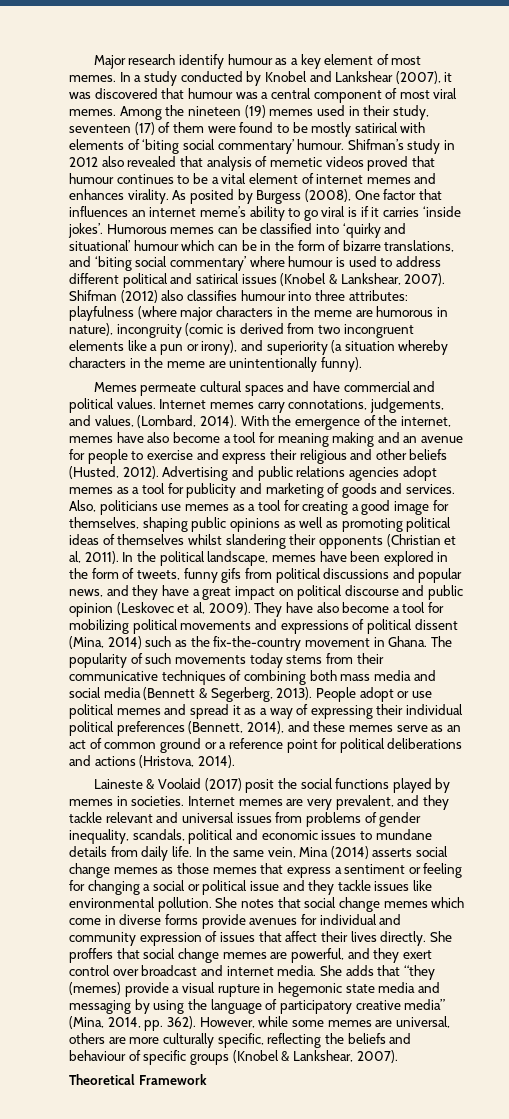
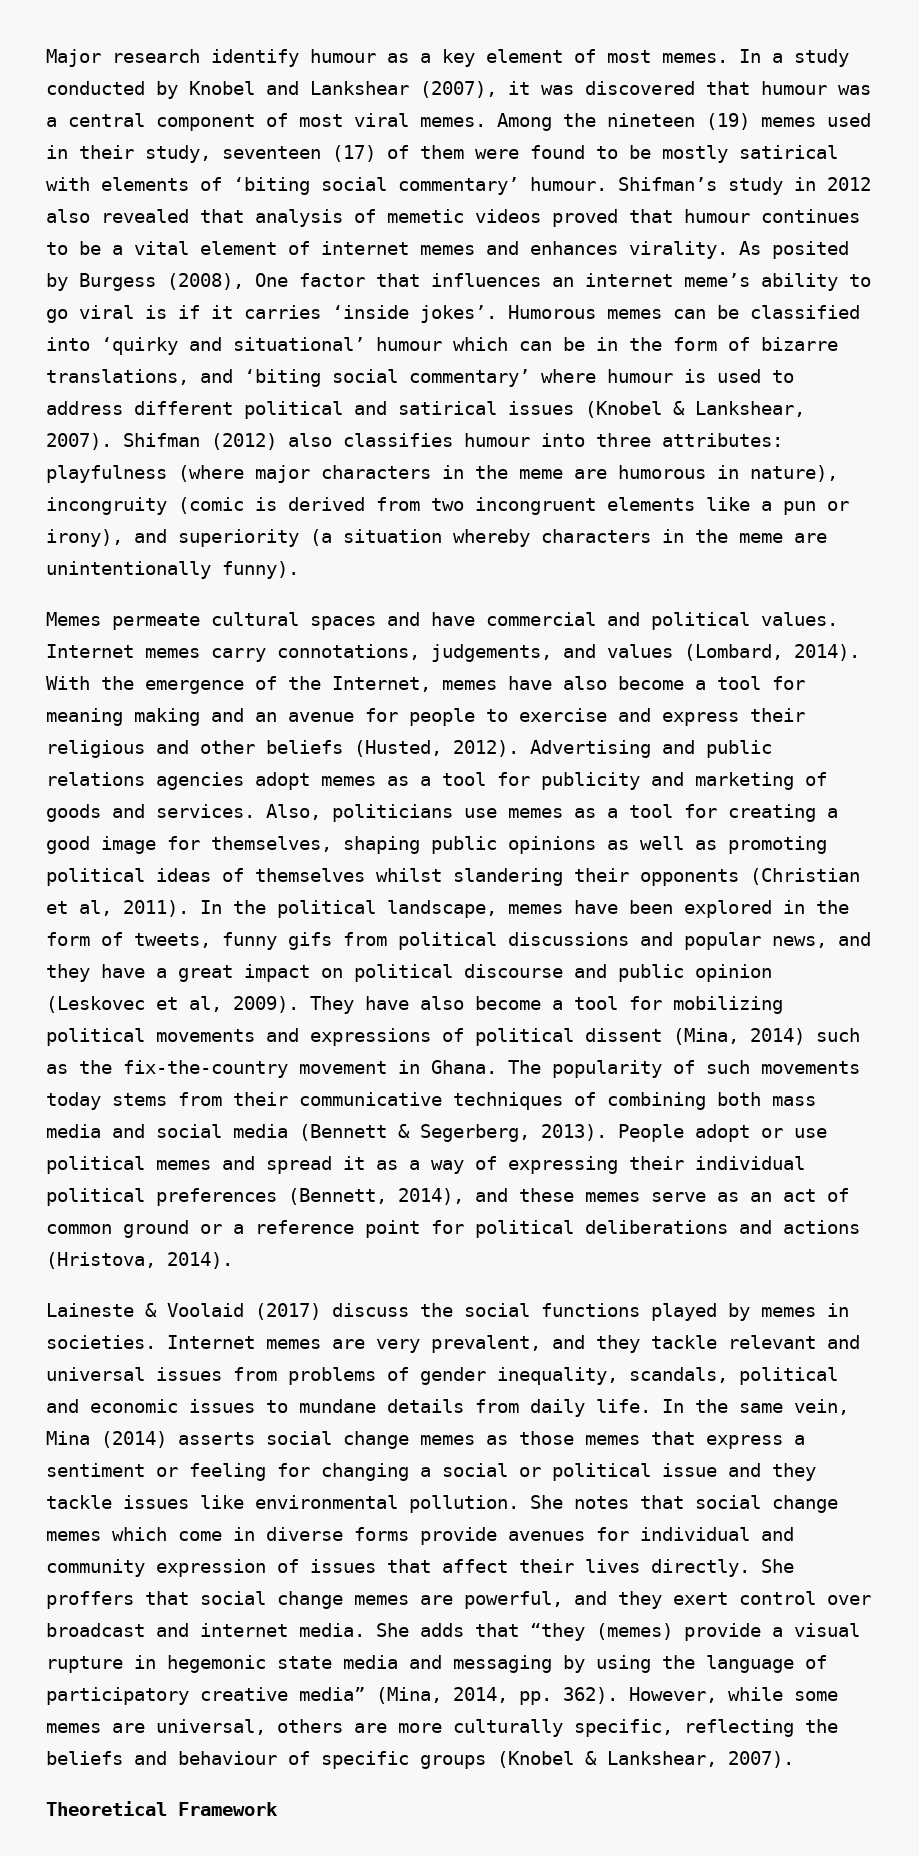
- Internet memes carry connotations, judgements, and values, (Lombard, 2014).
+ Internet memes carry connotations, judgements, and values (Lombard, 2014).
- With the emergence of the internet, memes have also become a tool for meaning making and an avenue for people to exercise and express their religious and other beliefs (Husted, 2012).
+ With the emergence of the Internet, memes have also become a tool for meaning making and an avenue for people to exercise and express their religious and other beliefs (Husted, 2012).
- Laineste & Voolaid (2017) posit the social functions played by memes in societies.
+ Laineste & Voolaid (2017) discuss the social functions played by memes in societies.

